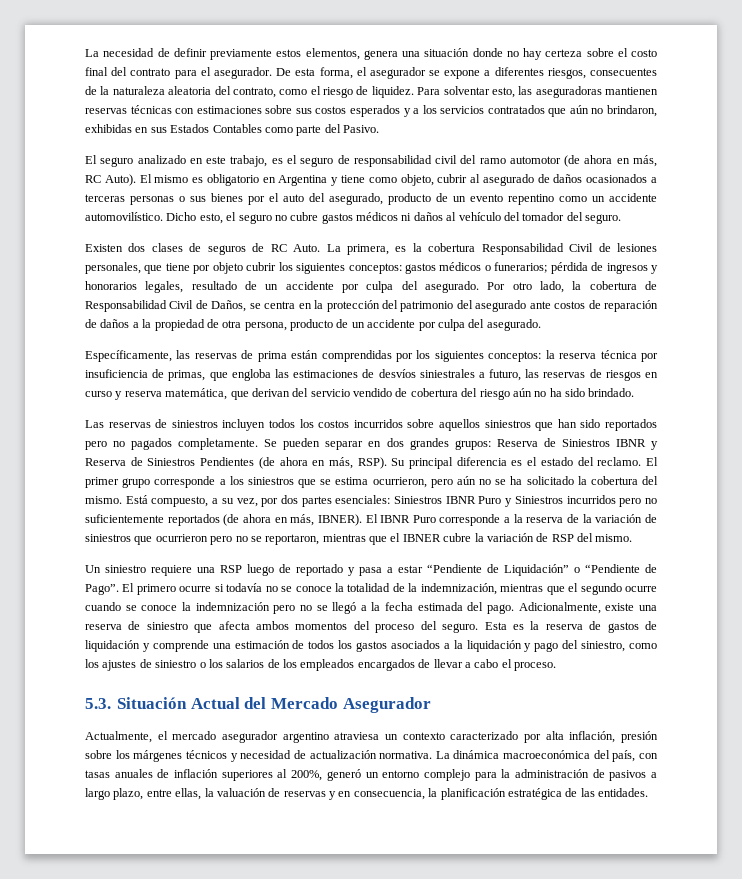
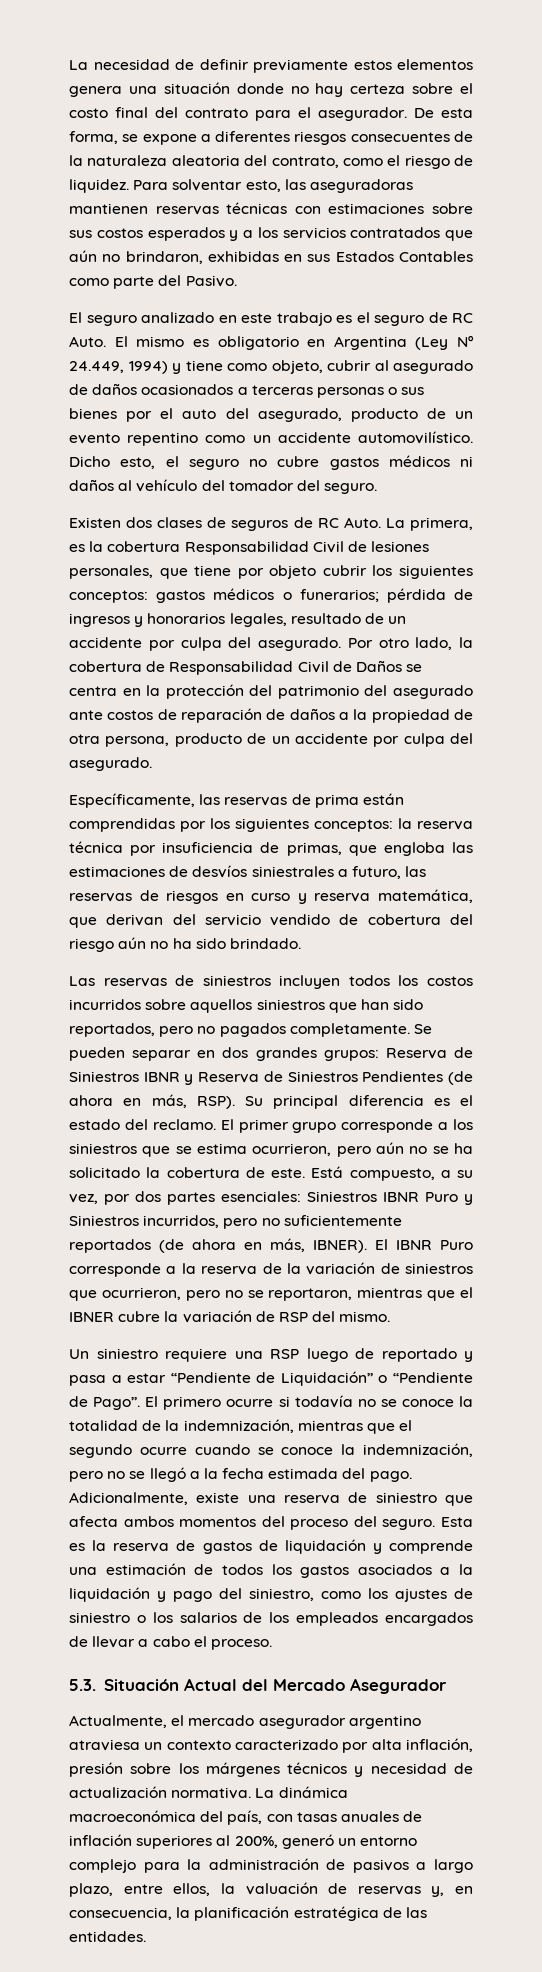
- La necesidad de definir previamente estos elementos, genera una situación donde no hay certeza sobre el costo final del contrato para el asegurador.
+ La necesidad de definir previamente estos elementos genera una situación donde no hay certeza sobre el costo final del contrato para el asegurador.
- De esta forma, el asegurador se expone a diferentes riesgos, consecuentes de la naturaleza aleatoria del contrato, como el riesgo de liquidez.
+ De esta forma, se expone a diferentes riesgos consecuentes de la naturaleza aleatoria del contrato, como el riesgo de liquidez.
- El seguro analizado en este trabajo, es el seguro de responsabilidad civil del ramo automotor (de ahora en más, RC Auto).
+ El seguro analizado en este trabajo es el seguro de RC Auto.
- El mismo es obligatorio en Argentina y tiene como objeto, cubrir al asegurado de daños ocasionados a terceras personas o sus bienes por el auto del asegurado, producto de un evento repentino como un accidente automovilístico.
+ El mismo es obligatorio en Argentina (Ley Nº 24.449, 1994) y tiene como objeto, cubrir al asegurado de daños ocasionados a terceras personas o sus bienes por el auto del asegurado, producto de un evento repentino como un accidente automovilístico.
- Por otro lado, la cobertura de Responsabilidad Civil de Daños, se centra en la protección del patrimonio del asegurado ante costos de reparación de daños a la propiedad de otra persona, producto de un accidente por culpa del asegurado.
+ Por otro lado, la cobertura de Responsabilidad Civil de Daños se centra en la protección del patrimonio del asegurado ante costos de reparación de daños a la propiedad de otra persona, producto de un accidente por culpa del asegurado.
- Las reservas de siniestros incluyen todos los costos incurridos sobre aquellos siniestros que han sido reportados pero no pagados completamente.
+ Las reservas de siniestros incluyen todos los costos incurridos sobre aquellos siniestros que han sido reportados, pero no pagados completamente.
- El primer grupo corresponde a los siniestros que se estima ocurrieron, pero aún no se ha solicitado la cobertura del mismo.
+ El primer grupo corresponde a los siniestros que se estima ocurrieron, pero aún no se ha solicitado la cobertura de este.
- Está compuesto, a su vez, por dos partes esenciales: Siniestros IBNR Puro y Siniestros incurridos pero no suficientemente reportados (de ahora en más, IBNER).
+ Está compuesto, a su vez, por dos partes esenciales: Siniestros IBNR Puro y Siniestros incurridos, pero no suficientemente reportados (de ahora en más, IBNER).
- El IBNR Puro corresponde a la reserva de la variación de siniestros que ocurrieron pero no se reportaron, mientras que el IBNER cubre la variación de RSP del mismo.
+ El IBNR Puro corresponde a la reserva de la variación de siniestros que ocurrieron, pero no se reportaron, mientras que el IBNER cubre la variación de RSP del mismo.
- El primero ocurre si todavía no se conoce la totalidad de la indemnización, mientras que el segundo ocurre cuando se conoce la indemnización pero no se llegó a la fecha estimada del pago.
+ El primero ocurre si todavía no se conoce la totalidad de la indemnización, mientras que el segundo ocurre cuando se conoce la indemnización, pero no se llegó a la fecha estimada del pago.
- La dinámica macroeconómica del país, con tasas anuales de inflación superiores al 200%, generó un entorno complejo para la administración de pasivos a largo plazo, entre ellas, la valuación de reservas y en consecuencia, la planificación estratégica de las entidades.
+ La dinámica macroeconómica del país, con tasas anuales de inflación superiores al 200%, generó un entorno complejo para la administración de pasivos a largo plazo, entre ellos, la valuación de reservas y, en consecuencia, la planificación estratégica de las entidades.

